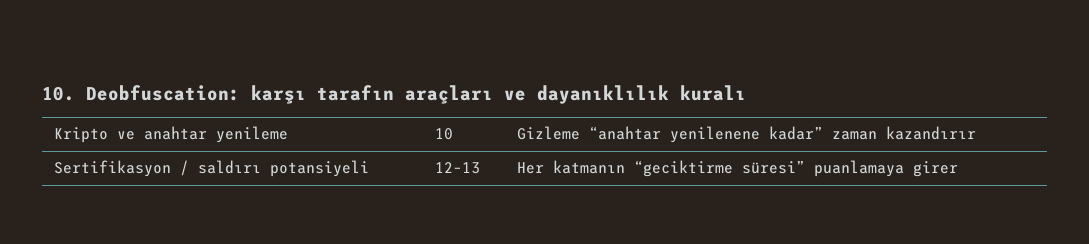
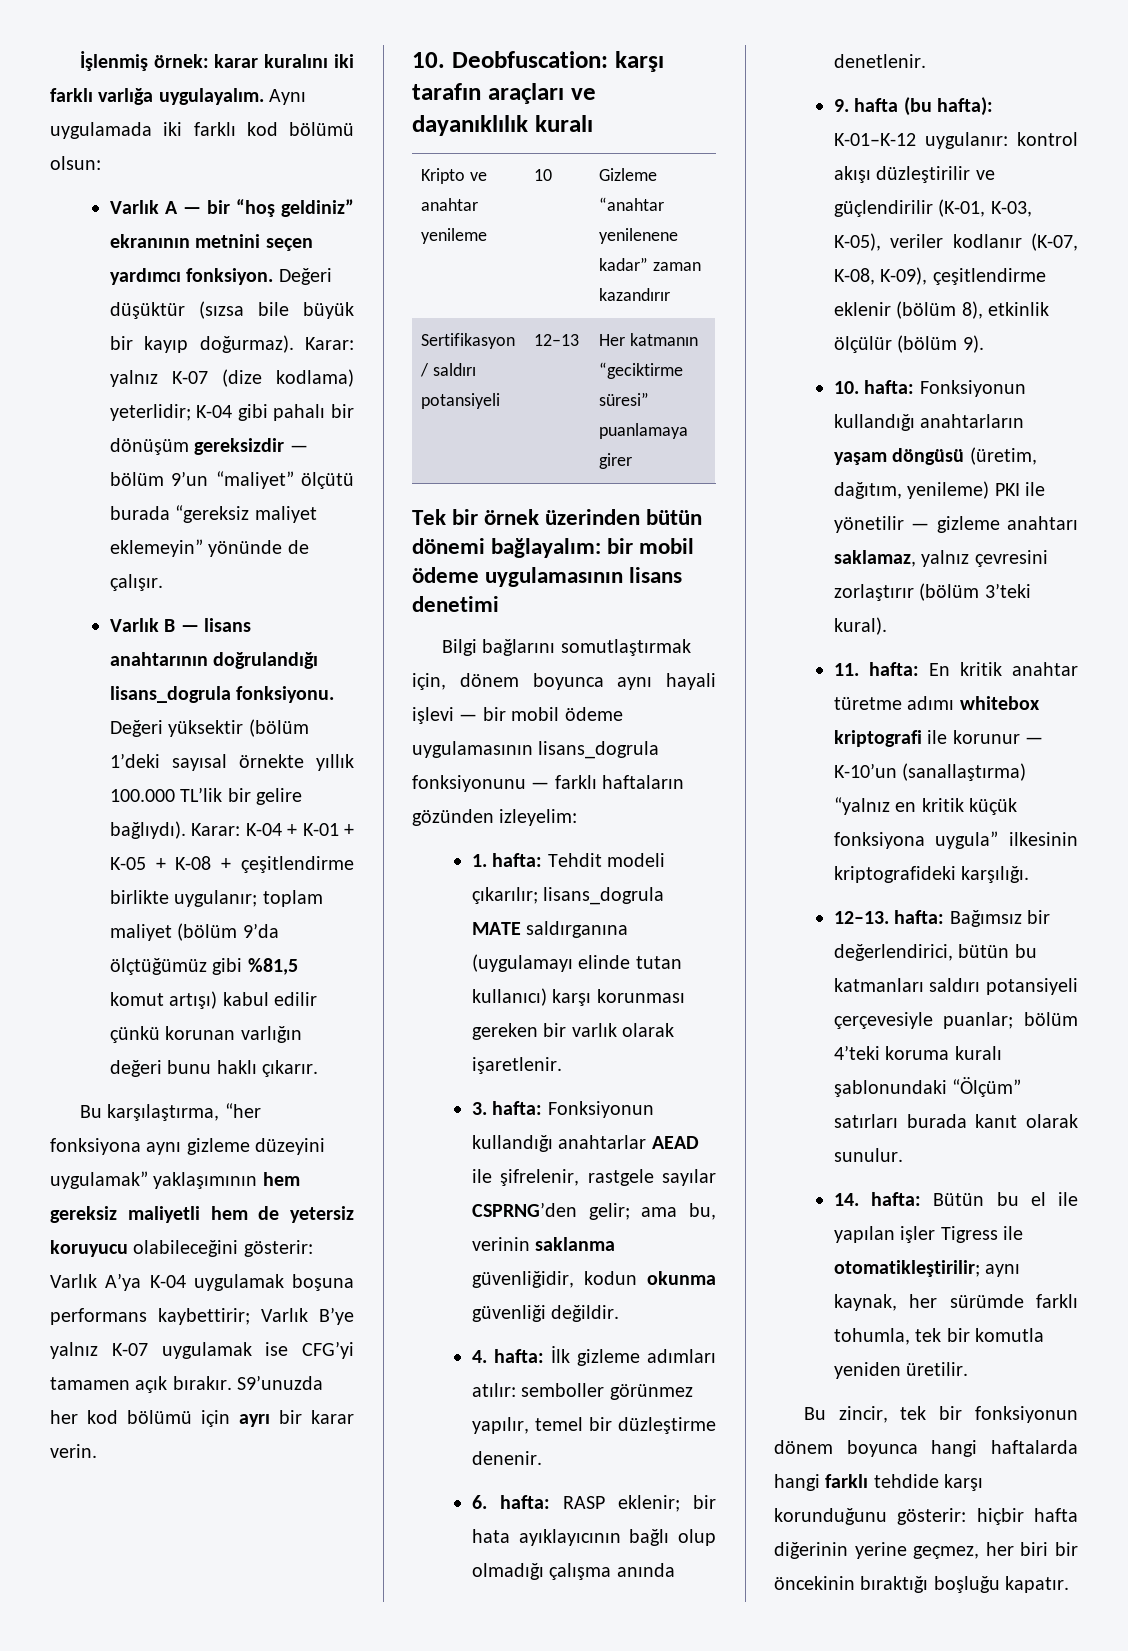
+ İşlenmiş örnek: karar kuralını iki farklı varlığa uygulayalım. Aynı uygulamada iki farklı kod bölümü olsun:
+ Varlık A — bir “hoş geldiniz” ekranının metnini seçen yardımcı fonksiyon. Değeri düşüktür (sızsa bile büyük bir kayıp doğurmaz). Karar: yalnız K-07 (dize kodlama) yeterlidir; K-04 gibi pahalı bir dönüşüm gereksizdir — bölüm 9’un “maliyet” ölçütü burada “gereksiz maliyet eklemeyin” yönünde de çalışır.
+ Varlık B — lisans anahtarının doğrulandığı lisans_dogrula fonksiyonu. Değeri yüksektir (bölüm 1’deki sayısal örnekte yıllık 100.000 TL’lik bir gelire bağlıydı). Karar: K-04 + K-01 + K-05 + K-08 + çeşitlendirme birlikte uygulanır; toplam maliyet (bölüm 9’da ölçtüğümüz gibi %81,5 komut artışı) kabul edilir çünkü korunan varlığın değeri bunu haklı çıkarır.
+ Bu karşılaştırma, “her fonksiyona aynı gizleme düzeyini uygulamak” yaklaşımının hem gereksiz maliyetli hem de yetersiz koruyucu olabileceğini gösterir: Varlık A’ya K-04 uygulamak boşuna performans kaybettirir; Varlık B’ye yalnız K-07 uygulamak ise CFG’yi tamamen açık bırakır. S9’unuzda her kod bölümü için ayrı bir karar verin.
+ Tek bir örnek üzerinden bütün dönemi bağlayalım: bir mobil ödeme uygulamasının lisans denetimi
+ Bilgi bağlarını somutlaştırmak için, dönem boyunca aynı hayali işlevi — bir mobil ödeme uygulamasının lisans_dogrula fonksiyonunu — farklı haftaların gözünden izleyelim:
+ 1. hafta: Tehdit modeli çıkarılır; lisans_dogrula MATE saldırganına (uygulamayı elinde tutan kullanıcı) karşı korunması gereken bir varlık olarak işaretlenir.
+ 3. hafta: Fonksiyonun kullandığı anahtarlar AEAD ile şifrelenir, rastgele sayılar CSPRNG’den gelir; ama bu, verinin saklanma güvenliğidir, kodun okunma güvenliği değildir.
+ 4. hafta: İlk gizleme adımları atılır: semboller görünmez yapılır, temel bir düzleştirme denenir.
+ 6. hafta: RASP eklenir; bir hata ayıklayıcının bağlı olup olmadığı çalışma anında denetlenir.
+ 9. hafta (bu hafta): K-01–K-12 uygulanır: kontrol akışı düzleştirilir ve güçlendirilir (K-01, K-03, K-05), veriler kodlanır (K-07, K-08, K-09), çeşitlendirme eklenir (bölüm 8), etkinlik ölçülür (bölüm 9).
+ 10. hafta: Fonksiyonun kullandığı anahtarların yaşam döngüsü (üretim, dağıtım, yenileme) PKI ile yönetilir — gizleme anahtarı saklamaz, yalnız çevresini zorlaştırır (bölüm 3’teki kural).
+ 11. hafta: En kritik anahtar türetme adımı whitebox kriptografi ile korunur — K-10’un (sanallaştırma) “yalnız en kritik küçük fonksiyona uygula” ilkesinin kriptografideki karşılığı.
+ 12–13. hafta: Bağımsız bir değerlendirici, bütün bu katmanları saldırı potansiyeli çerçevesiyle puanlar; bölüm 4’teki koruma kuralı şablonundaki “Ölçüm” satırları burada kanıt olarak sunulur.
+ 14. hafta: Bütün bu el ile yapılan işler Tigress ile otomatikleştirilir; aynı kaynak, her sürümde farklı tohumla, tek bir komutla yeniden üretilir.
+ Bu zincir, tek bir fonksiyonun dönem boyunca hangi haftalarda hangi farklı tehdide karşı korunduğunu gösterir: hiçbir hafta diğerinin yerine geçmez, her biri bir öncekinin bıraktığı boşluğu kapatır.

